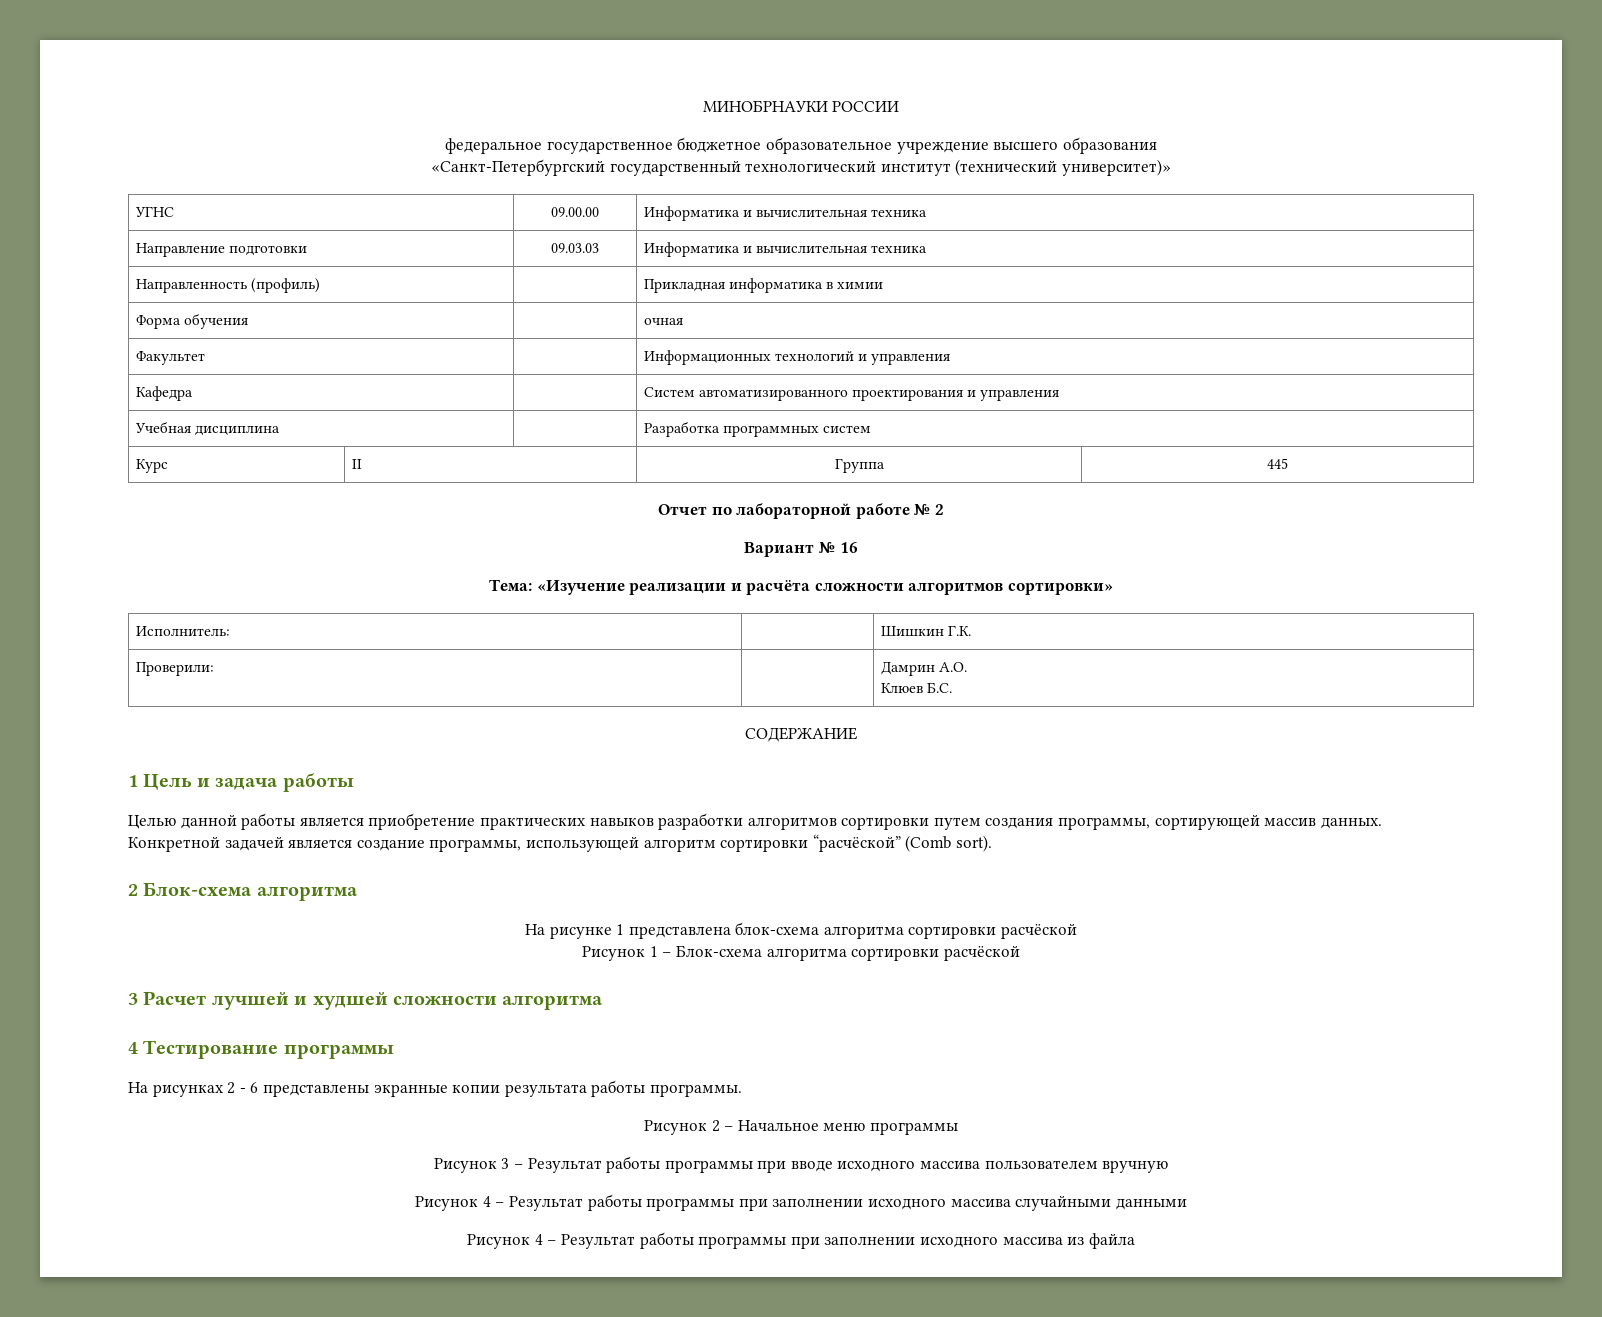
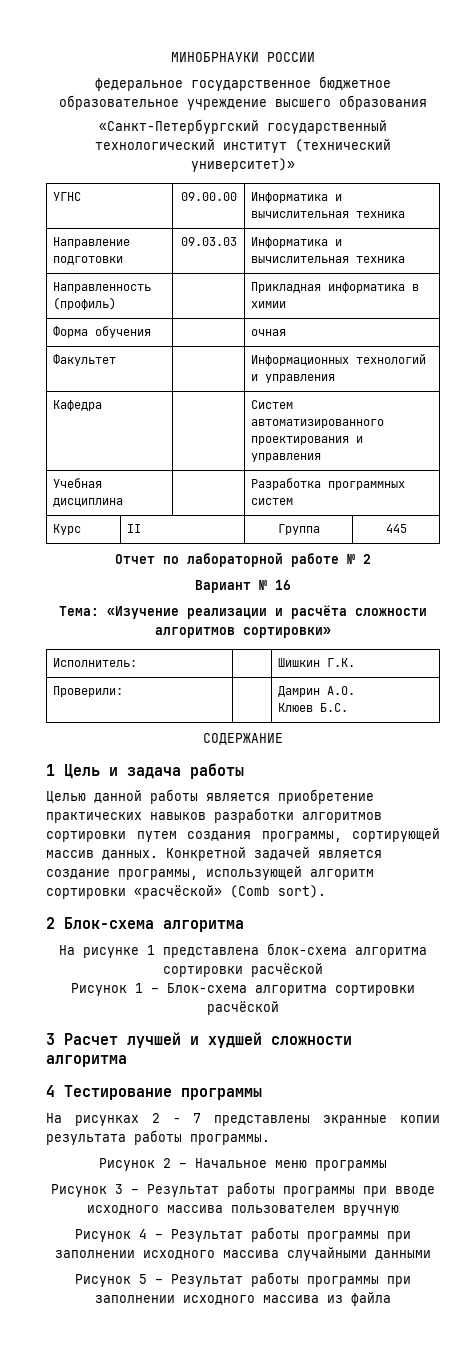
- Конкретной задачей является создание программы, использующей алгоритм сортировки “расчёской” (Comb sort).
+ Конкретной задачей является создание программы, использующей алгоритм сортировки «расчёской» (Comb sort).
- На рисунках 2 - 6 представлены экранные копии результата работы программы.
+ На рисунках 2 - 7 представлены экранные копии результата работы программы.
- Рисунок 4 – Результат работы программы при заполнении исходного массива из файла
+ Рисунок 5 – Результат работы программы при заполнении исходного массива из файла

